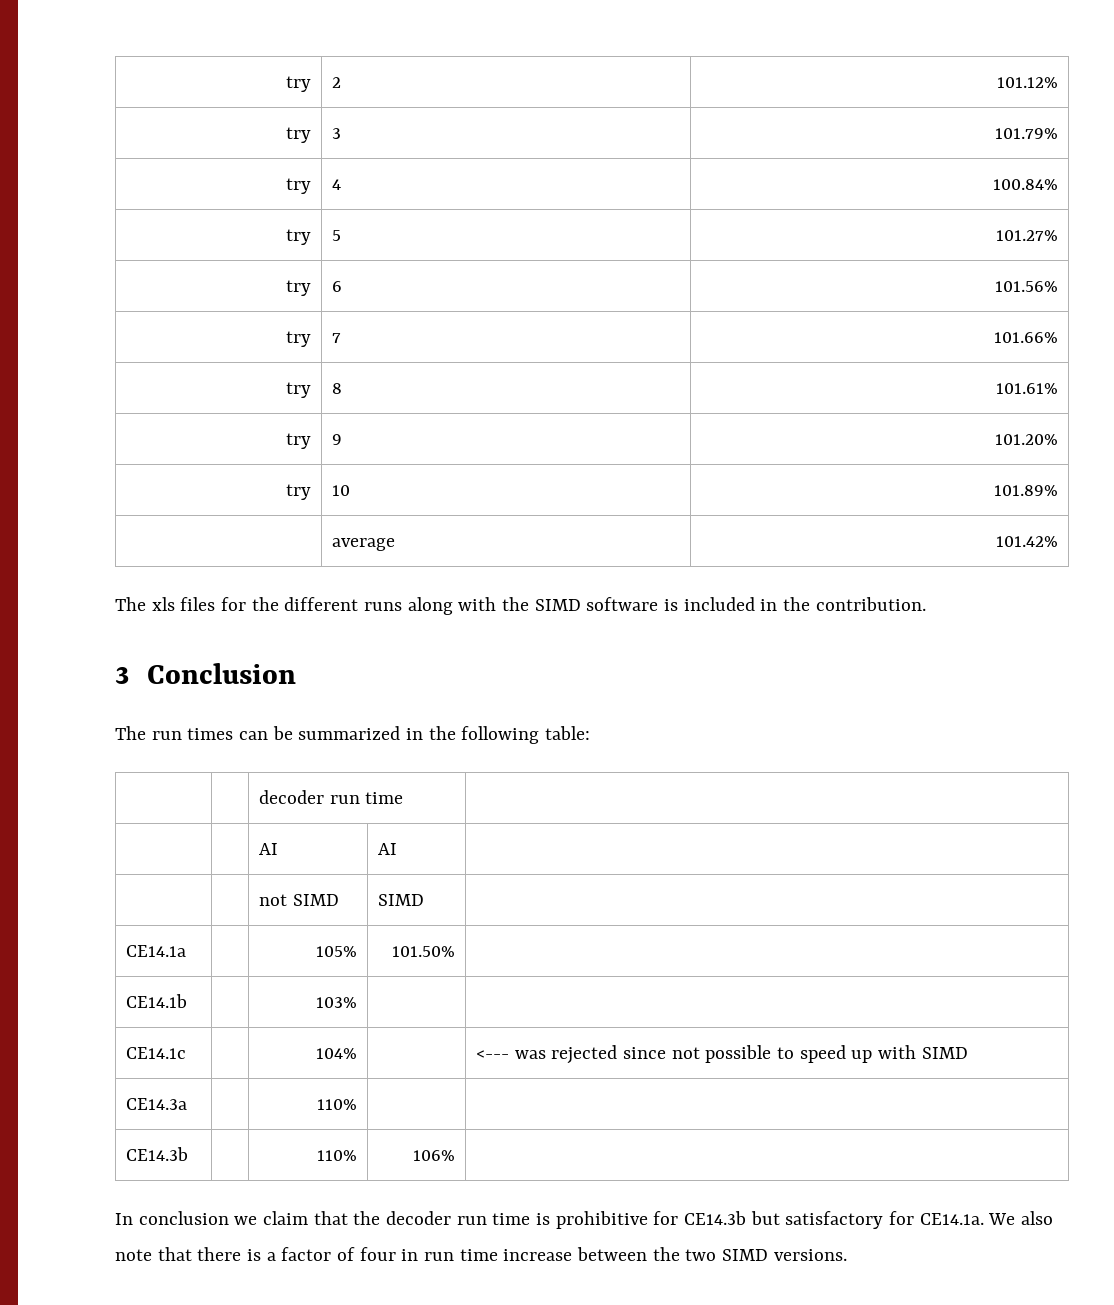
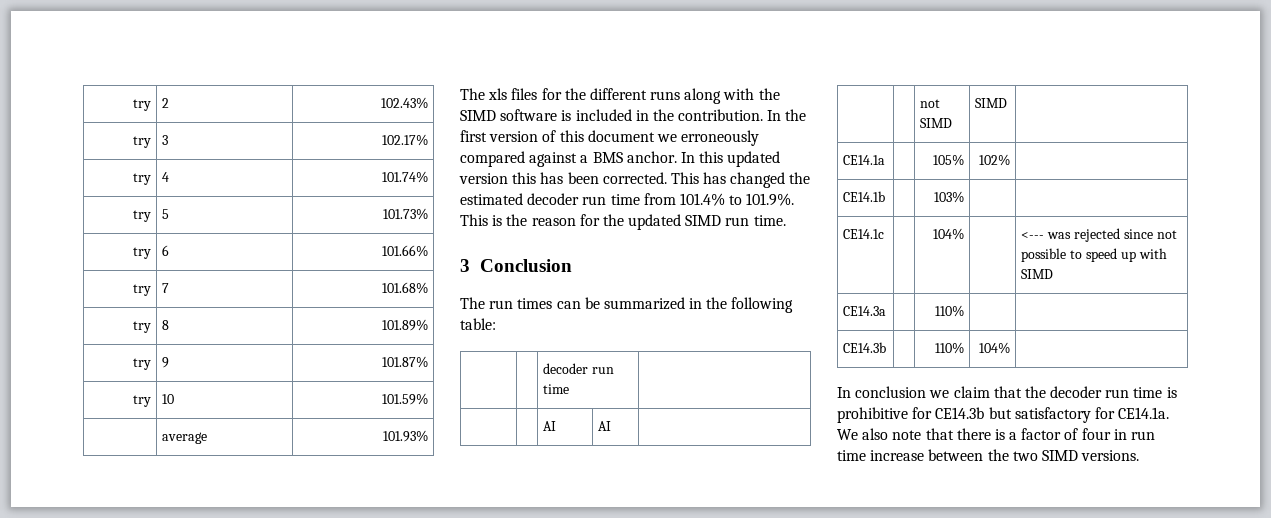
- try | 2 | 101.12%
+ try | 2 | 102.43%
- try | 3 | 101.79%
+ try | 3 | 102.17%
- try | 4 | 100.84%
+ try | 4 | 101.74%
- try | 5 | 101.27%
+ try | 5 | 101.73%
- try | 6 | 101.56%
+ try | 6 | 101.66%
- try | 7 | 101.66%
+ try | 7 | 101.68%
- try | 8 | 101.61%
+ try | 8 | 101.89%
- try | 9 | 101.20%
+ try | 9 | 101.87%
- try | 10 | 101.89%
+ try | 10 | 101.59%
- | average | 101.42%
+ | average | 101.93%
+ In the first version of this document we erroneously compared against a BMS anchor. In this updated version this has been corrected. This has changed the estimated decoder run time from 101.4% to 101.9%. This is the reason for the updated SIMD run time.
- CE14.1a | | 105% | 101.50% |
+ CE14.1a | | 105% | 102% |
- CE14.3b | | 110% | 106% |
+ CE14.3b | | 110% | 104% |

